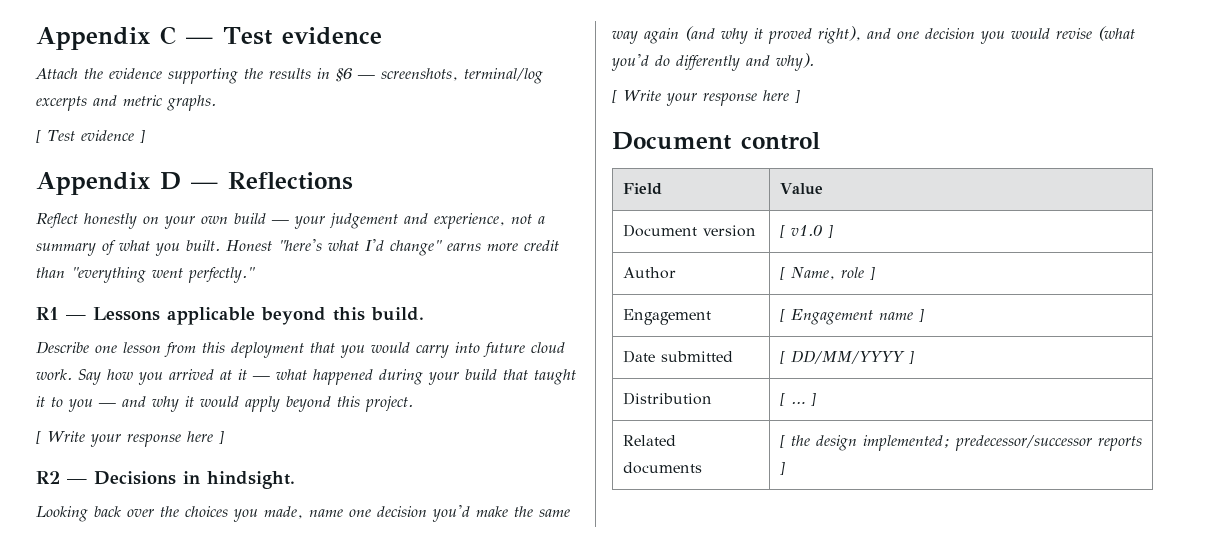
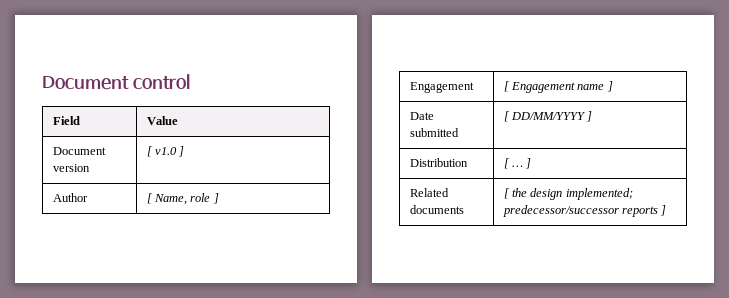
- Appendix C — Test evidence
- Attach the evidence supporting the results in §6 — screenshots, terminal/log excerpts and metric graphs.
- [ Test evidence ]
- Appendix D — Reflections
- Reflect honestly on your own build — your judgement and experience, not a summary of what you built. Honest "here's what I'd change" earns more credit than "everything went perfectly."
- R1 — Lessons applicable beyond this build.
- Describe one lesson from this deployment that you would carry into future cloud work. Say how you arrived at it — what happened during your build that taught it to you — and why it would apply beyond this project.
- [ Write your response here ]
- R2 — Decisions in hindsight.
- Looking back over the choices you made, name one decision you'd make the same way again (and why it proved right), and one decision you would revise (what you'd do differently and why).
- [ Write your response here ]

